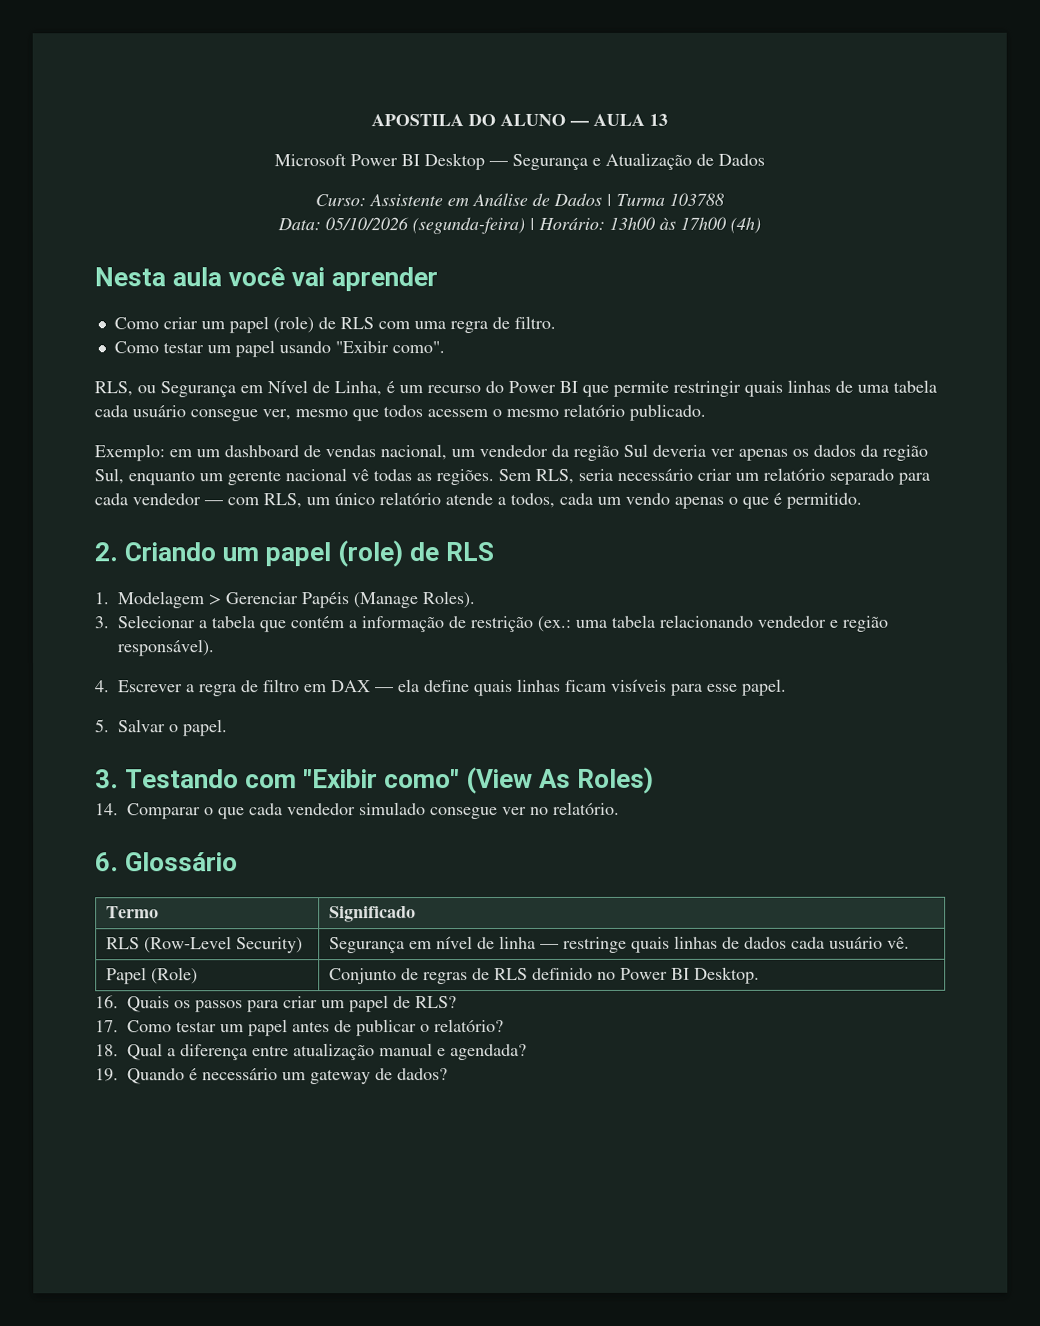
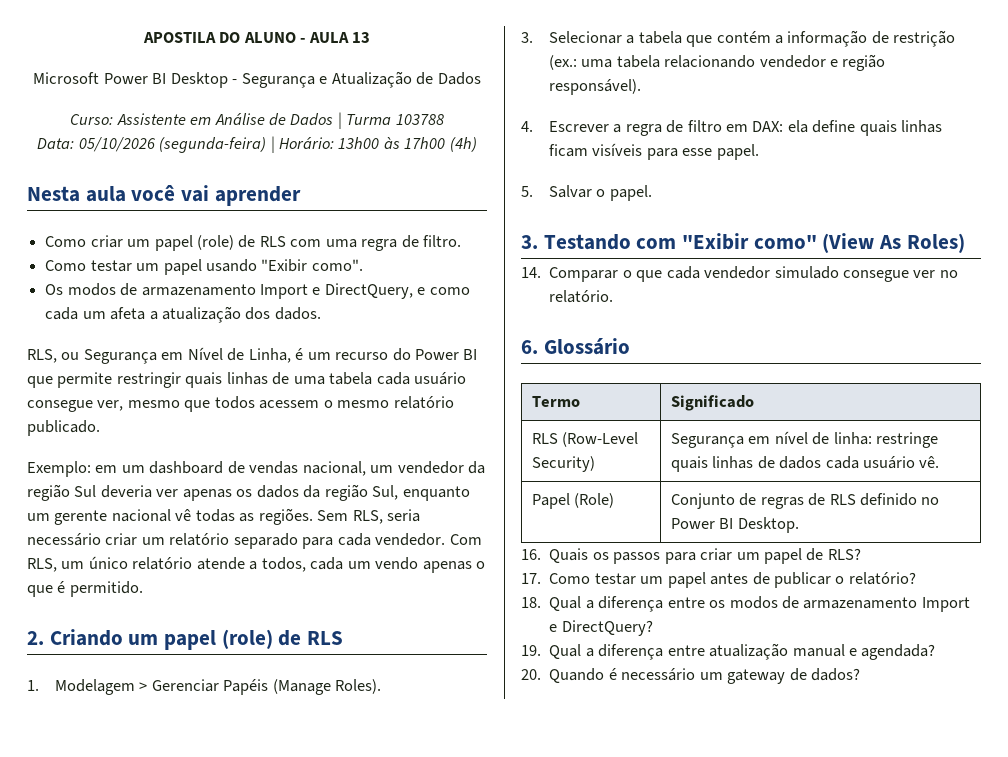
- APOSTILA DO ALUNO — AULA 13
+ APOSTILA DO ALUNO - AULA 13
- Microsoft Power BI Desktop — Segurança e Atualização de Dados
+ Microsoft Power BI Desktop - Segurança e Atualização de Dados
+ Os modos de armazenamento Import e DirectQuery, e como cada um afeta a atualização dos dados.
- Sem RLS, seria necessário criar um relatório separado para cada vendedor — com RLS, um único relatório atende a todos, cada um vendo apenas o que é permitido.
+ Sem RLS, seria necessário criar um relatório separado para cada vendedor. Com RLS, um único relatório atende a todos, cada um vendo apenas o que é permitido.
- 4. Escrever a regra de filtro em DAX — ela define quais linhas ficam visíveis para esse papel.
+ 4. Escrever a regra de filtro em DAX: ela define quais linhas ficam visíveis para esse papel.
- RLS (Row-Level Security) | Segurança em nível de linha — restringe quais linhas de dados cada usuário vê.
+ RLS (Row-Level Security) | Segurança em nível de linha: restringe quais linhas de dados cada usuário vê.
- 18. Qual a diferença entre atualização manual e agendada?
+ 18. Qual a diferença entre os modos de armazenamento Import e DirectQuery?
+ 19. Qual a diferença entre atualização manual e agendada?
- 19. Quando é necessário um gateway de dados?
+ 20. Quando é necessário um gateway de dados?

